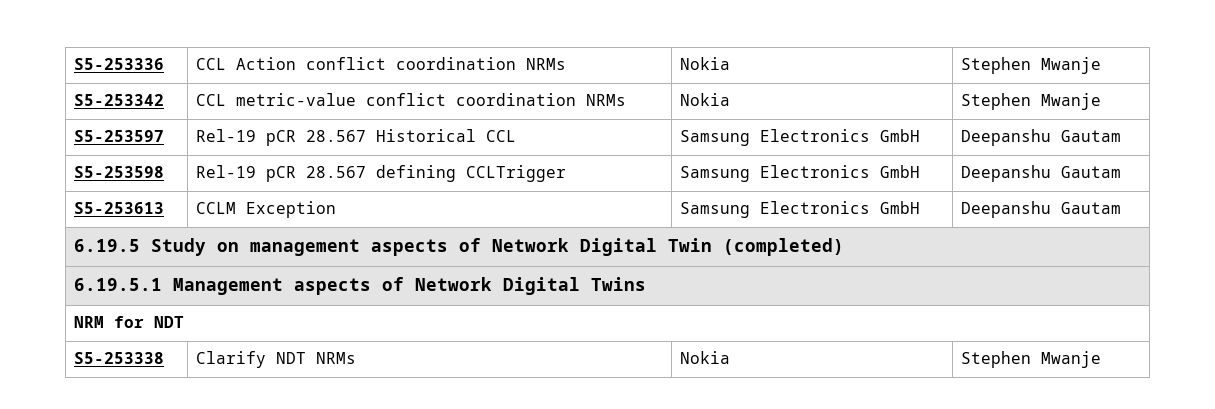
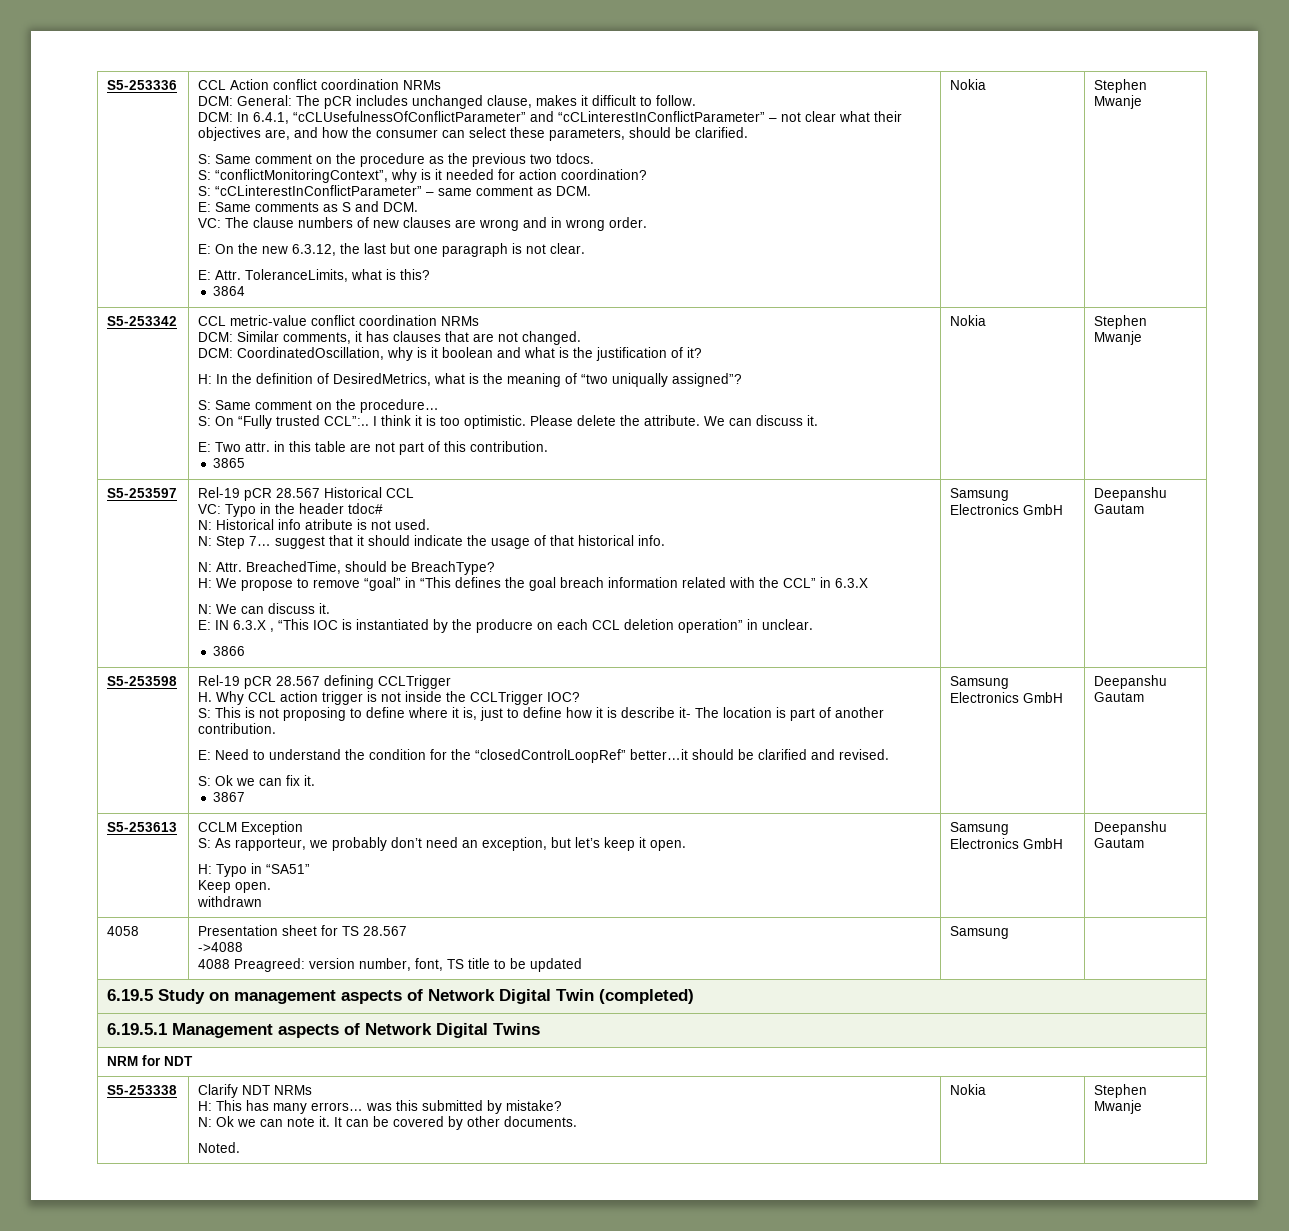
+ DCM: General: The pCR includes unchanged clause, makes it difficult to follow.
+ DCM: In 6.4.1, “cCLUsefulnessOfConflictParameter” and “cCLinterestInConflictParameter” – not clear what their objectives are, and how the consumer can select these parameters, should be clarified.
+ S: Same comment on the procedure as the previous two tdocs.
+ S: “conflictMonitoringContext”, why is it needed for action coordination?
+ S: “cCLinterestInConflictParameter” – same comment as DCM.
+ E: Same comments as S and DCM.
+ VC: The clause numbers of new clauses are wrong and in wrong order.
+ E: On the new 6.3.12, the last but one paragraph is not clear.
+ E: Attr. ToleranceLimits, what is this?
+ 3864
+ DCM: Similar comments, it has clauses that are not changed.
+ DCM: CoordinatedOscillation, why is it boolean and what is the justification of it?
+ H: In the definition of DesiredMetrics, what is the meaning of “two uniqually assigned”?
+ S: Same comment on the procedure…
+ S: On “Fully trusted CCL”:.. I think it is too optimistic. Please delete the attribute. We can discuss it.
+ E: Two attr. in this table are not part of this contribution.
+ 3865
+ VC: Typo in the header tdoc#
+ N: Historical info atribute is not used.
+ N: Step 7… suggest that it should indicate the usage of that historical info.
+ N: Attr. BreachedTime, should be BreachType?
+ H: We propose to remove “goal” in “This defines the goal breach information related with the CCL” in 6.3.X
+ N: We can discuss it.
+ E: IN 6.3.X , “This IOC is instantiated by the producre on each CCL deletion operation” in unclear.
+ 3866
+ H. Why CCL action trigger is not inside the CCLTrigger IOC?
+ S: This is not proposing to define where it is, just to define how it is describe it- The location is part of another contribution.
+ E: Need to understand the condition for the “closedControlLoopRef” better…it should be clarified and revised.
+ S: Ok we can fix it.
+ 3867
- S5-253613 | CCLM Exception | Samsung Electronics GmbH | Deepanshu Gautam
+ S5-253613 | CCLM Exception
+ S: As rapporteur, we probably don’t need an exception, but let’s keep it open.
+ H: Typo in “SA51”
+ Keep open.
+ withdrawn | Samsung Electronics GmbH | Deepanshu Gautam
+ 4058 | Presentation sheet for TS 28.567
+ ->4088
+ 4088 Preagreed: version number, font, TS title to be updated | Samsung |
- S5-253338 | Clarify NDT NRMs | Nokia | Stephen Mwanje
+ S5-253338 | Clarify NDT NRMs
+ H: This has many errors… was this submitted by mistake?
+ N: Ok we can note it. It can be covered by other documents.
+ Noted. | Nokia | Stephen Mwanje

